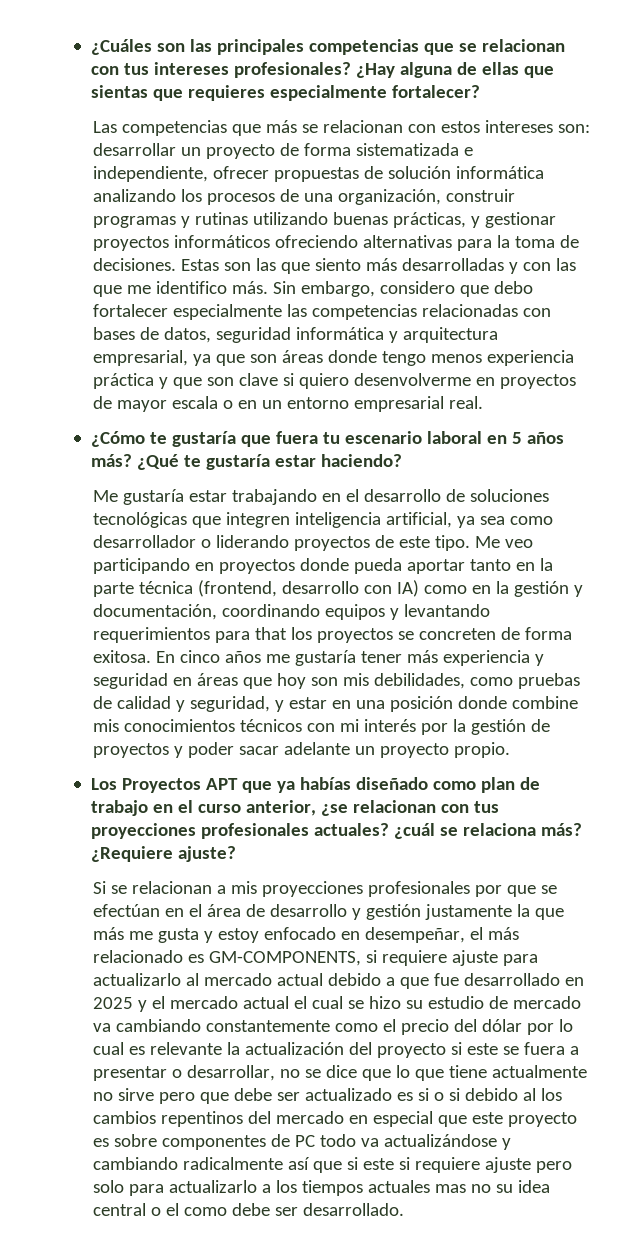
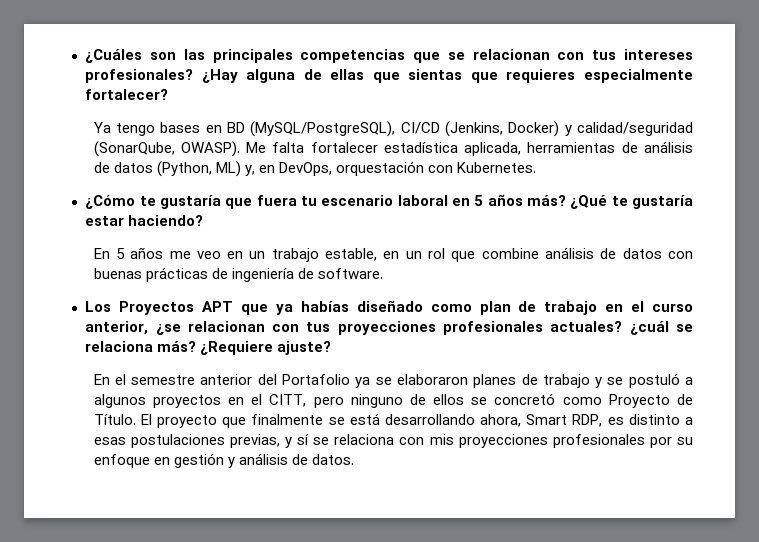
- Las competencias que más se relacionan con estos intereses son: desarrollar un proyecto de forma sistematizada e independiente, ofrecer propuestas de solución informática analizando los procesos de una organización, construir programas y rutinas utilizando buenas prácticas, y gestionar proyectos informáticos ofreciendo alternativas para la toma de decisiones. Estas son las que siento más desarrolladas y con las que me identifico más. Sin embargo, considero que debo fortalecer especialmente las competencias relacionadas con bases de datos, seguridad informática y arquitectura empresarial, ya que son áreas donde tengo menos experiencia práctica y que son clave si quiero desenvolverme en proyectos de mayor escala o en un entorno empresarial real.
+ Ya tengo bases en BD (MySQL/PostgreSQL), CI/CD (Jenkins, Docker) y calidad/seguridad (SonarQube, OWASP). Me falta fortalecer estadística aplicada, herramientas de análisis de datos (Python, ML) y, en DevOps, orquestación con Kubernetes.
- Me gustaría estar trabajando en el desarrollo de soluciones tecnológicas que integren inteligencia artificial, ya sea como desarrollador o liderando proyectos de este tipo. Me veo participando en proyectos donde pueda aportar tanto en la parte técnica (frontend, desarrollo con IA) como en la gestión y documentación, coordinando equipos y levantando requerimientos para that los proyectos se concreten de forma exitosa. En cinco años me gustaría tener más experiencia y seguridad en áreas que hoy son mis debilidades, como pruebas de calidad y seguridad, y estar en una posición donde combine mis conocimientos técnicos con mi interés por la gestión de proyectos y poder sacar adelante un proyecto propio.
+ En 5 años me veo en un trabajo estable, en un rol que combine análisis de datos con buenas prácticas de ingeniería de software.
- Si se relacionan a mis proyecciones profesionales por que se efectúan en el área de desarrollo y gestión justamente la que más me gusta y estoy enfocado en desempeñar, el más relacionado es GM-COMPONENTS, si requiere ajuste para actualizarlo al mercado actual debido a que fue desarrollado en 2025 y el mercado actual el cual se hizo su estudio de mercado va cambiando constantemente como el precio del dólar por lo cual es relevante la actualización del proyecto si este se fuera a presentar o desarrollar, no se dice que lo que tiene actualmente no sirve pero que debe ser actualizado es si o si debido al los cambios repentinos del mercado en especial que este proyecto es sobre componentes de PC todo va actualizándose y cambiando radicalmente así que si este si requiere ajuste pero solo para actualizarlo a los tiempos actuales mas no su idea central o el como debe ser desarrollado.
+ En el semestre anterior del Portafolio ya se elaboraron planes de trabajo y se postuló a algunos proyectos en el CITT, pero ninguno de ellos se concretó como Proyecto de Título. El proyecto que finalmente se está desarrollando ahora, Smart RDP, es distinto a esas postulaciones previas, y sí se relaciona con mis proyecciones profesionales por su enfoque en gestión y análisis de datos.

